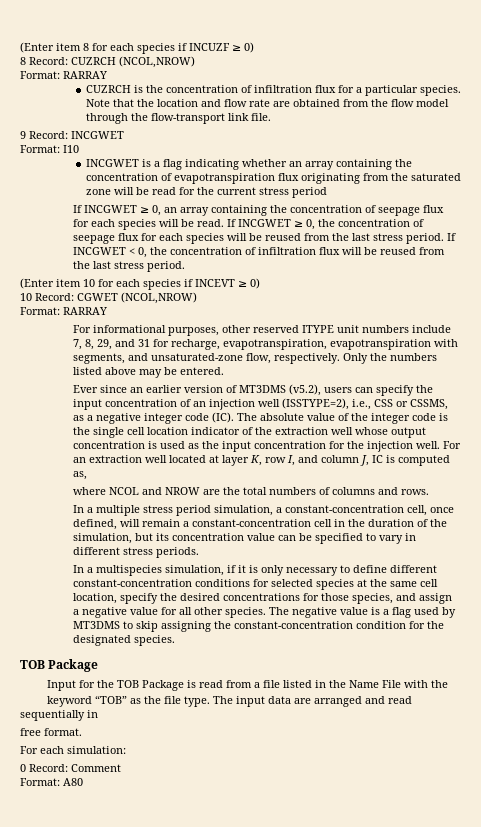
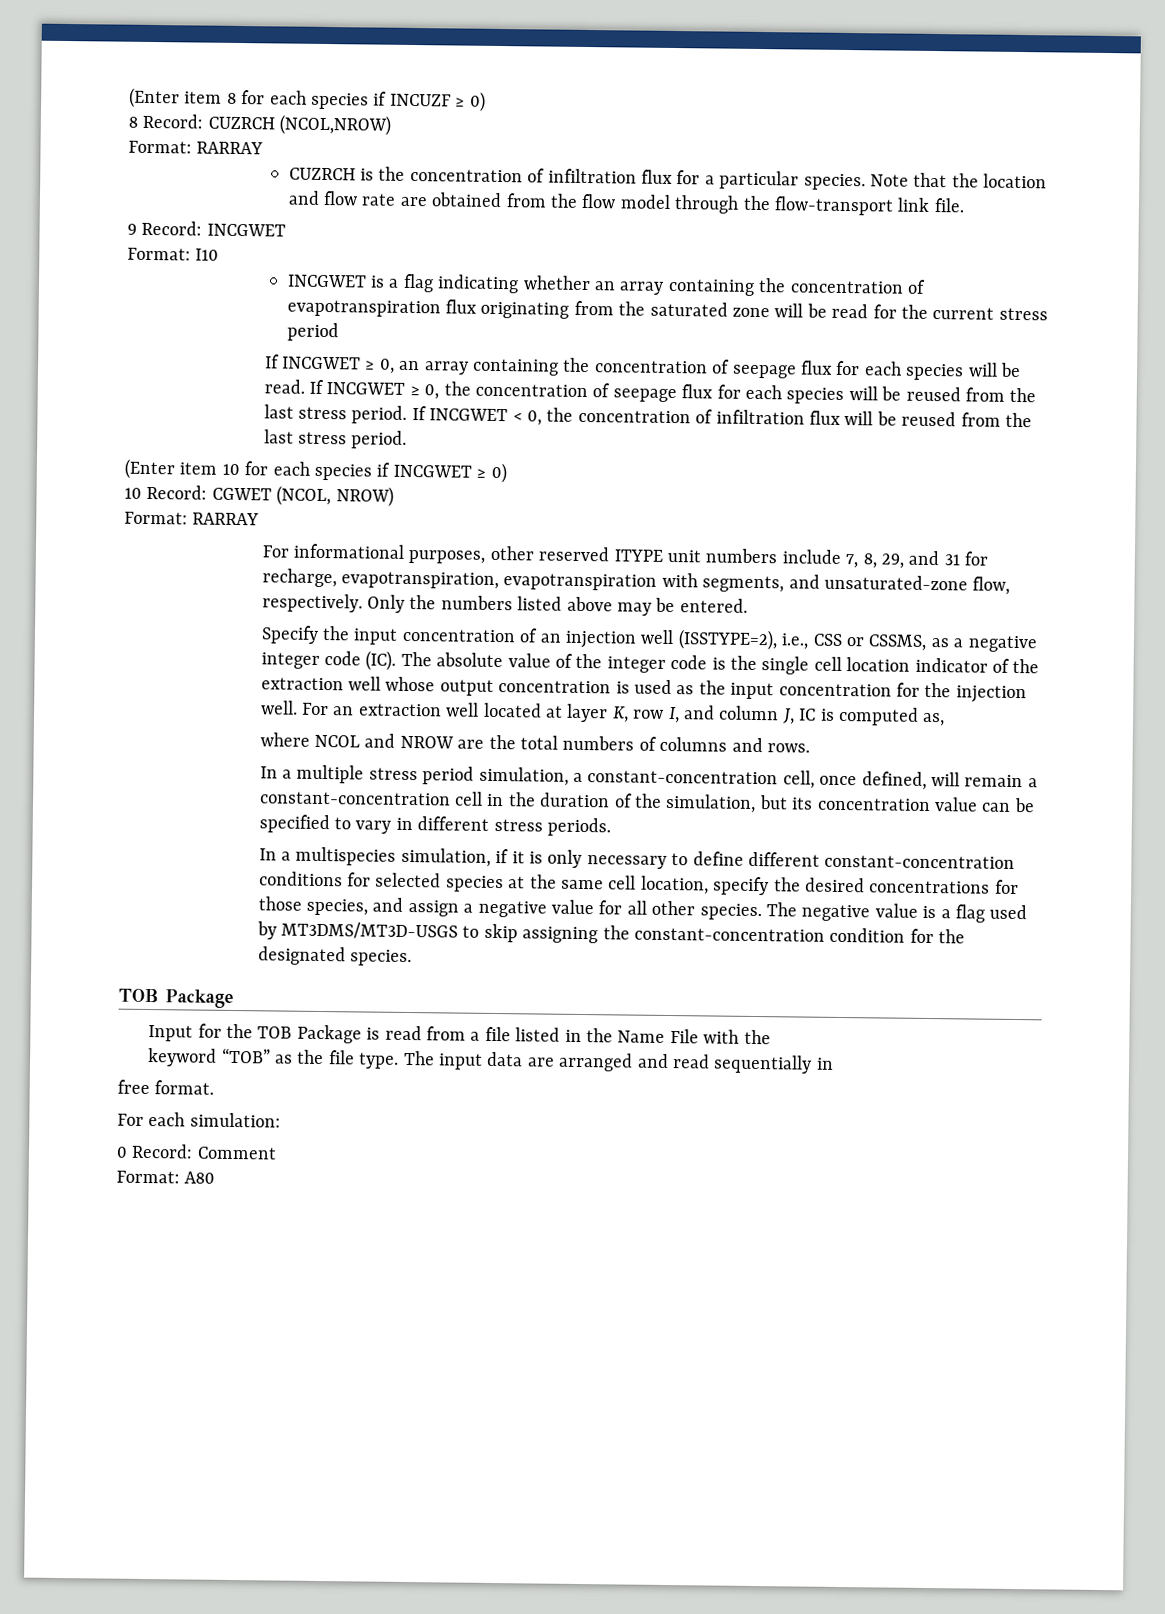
- (Enter item 10 for each species if INCEVT ≥ 0)
+ (Enter item 10 for each species if INCGWET ≥ 0)
- 10 Record: CGWET (NCOL,NROW)
+ 10 Record: CGWET (NCOL, NROW)
- Ever since an earlier version of MT3DMS (v5.2), users can specify the input concentration of an injection well (ISSTYPE=2), i.e., CSS or CSSMS, as a negative integer code (IC). The absolute value of the integer code is the single cell location indicator of the extraction well whose output concentration is used as the input concentration for the injection well.
+ Specify the input concentration of an injection well (ISSTYPE=2), i.e., CSS or CSSMS, as a negative integer code (IC). The absolute value of the integer code is the single cell location indicator of the extraction well whose output concentration is used as the input concentration for the injection well.
- The negative value is a flag used by MT3DMS to skip assigning the constant-concentration condition for the designated species.
+ The negative value is a flag used by MT3DMS/MT3D-USGS to skip assigning the constant-concentration condition for the designated species.

